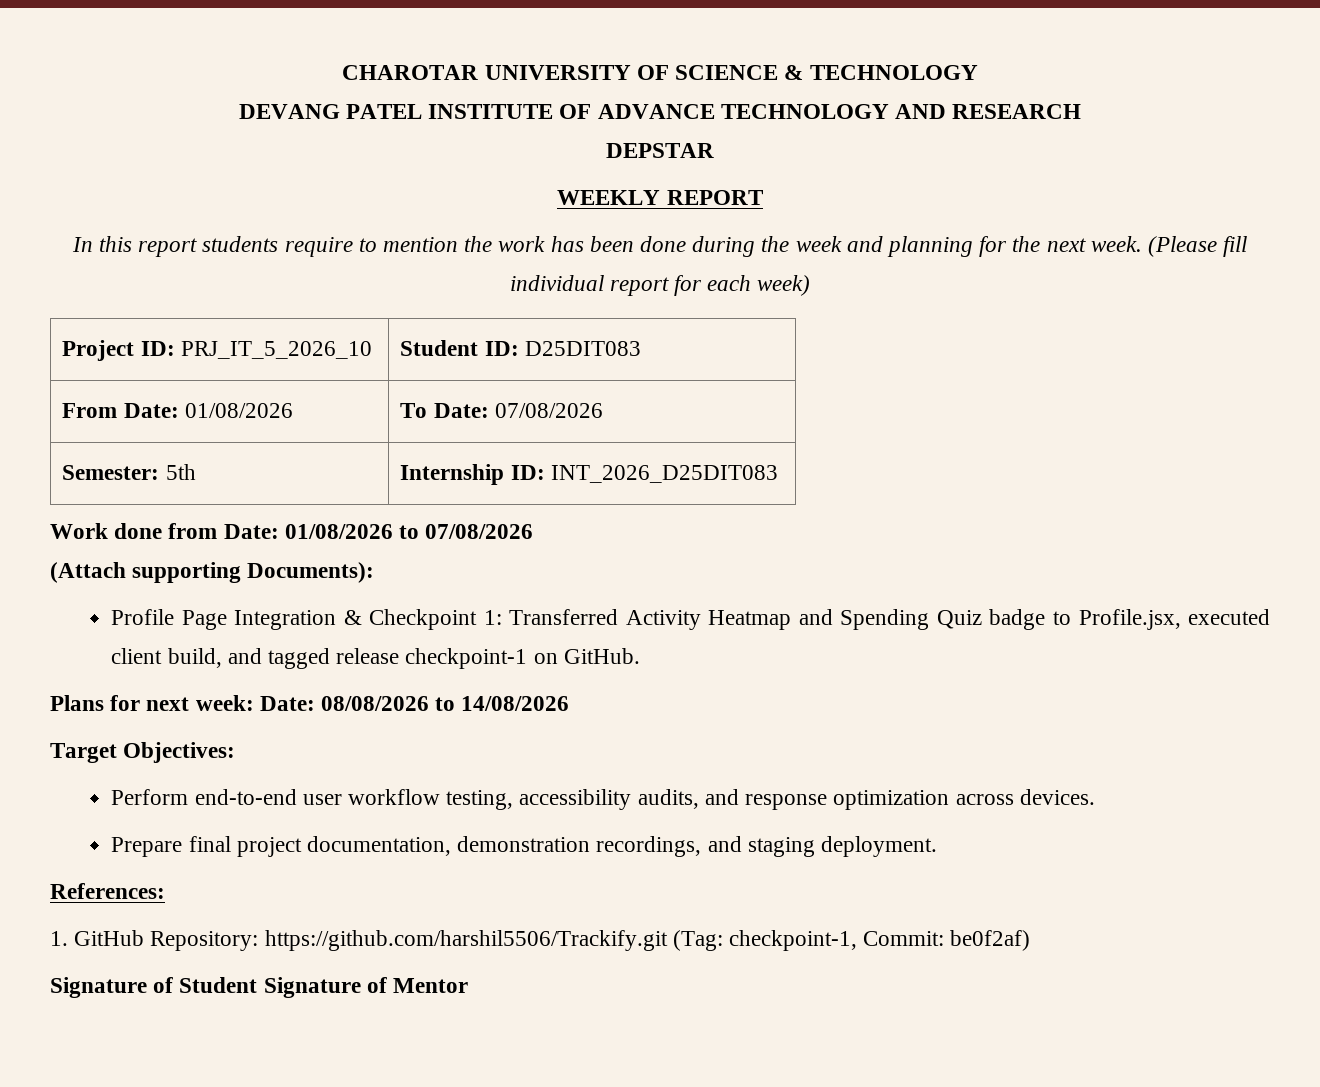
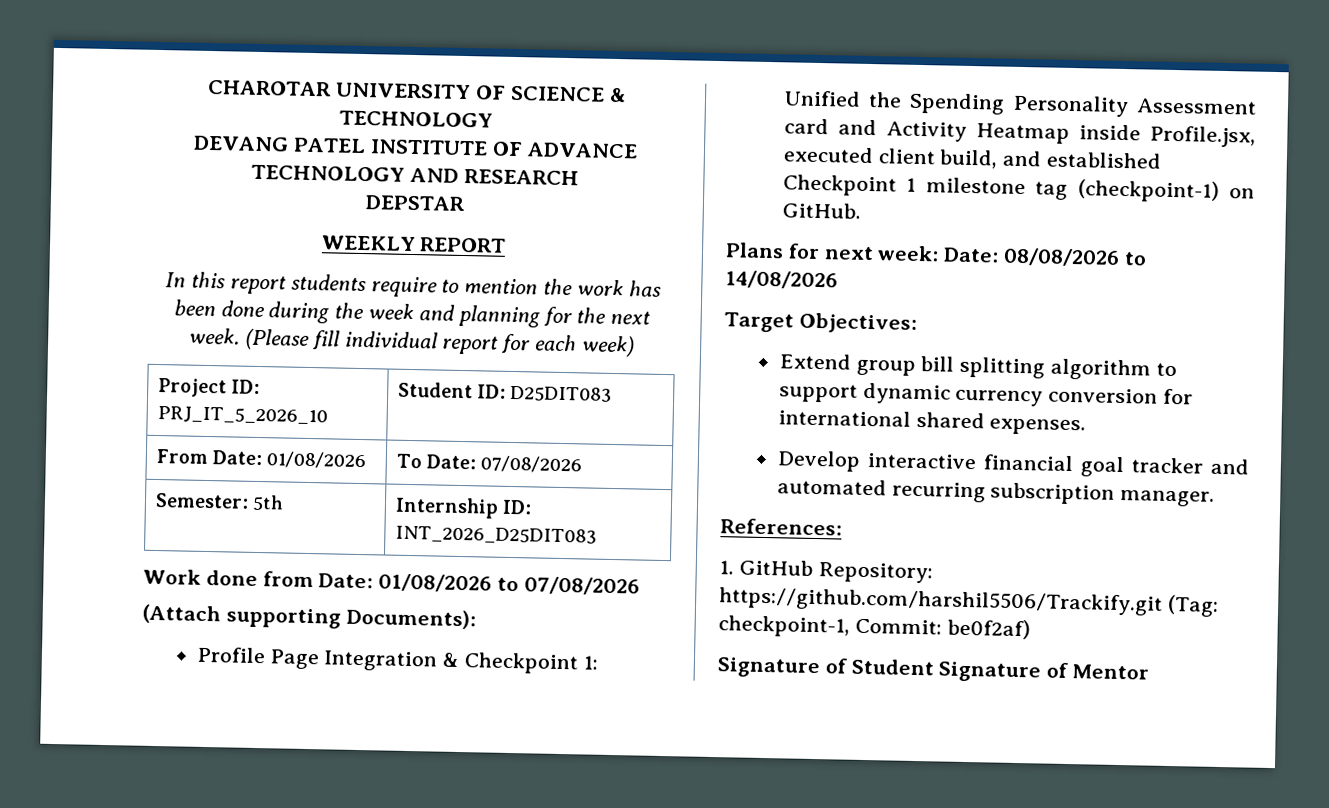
- Profile Page Integration & Checkpoint 1: Transferred Activity Heatmap and Spending Quiz badge to Profile.jsx, executed client build, and tagged release checkpoint-1 on GitHub.
+ Profile Page Integration & Checkpoint 1: Unified the Spending Personality Assessment card and Activity Heatmap inside Profile.jsx, executed client build, and established Checkpoint 1 milestone tag (checkpoint-1) on GitHub.
- Perform end-to-end user workflow testing, accessibility audits, and response optimization across devices.
- Prepare final project documentation, demonstration recordings, and staging deployment.
+ Extend group bill splitting algorithm to support dynamic currency conversion for international shared expenses.
+ Develop interactive financial goal tracker and automated recurring subscription manager.

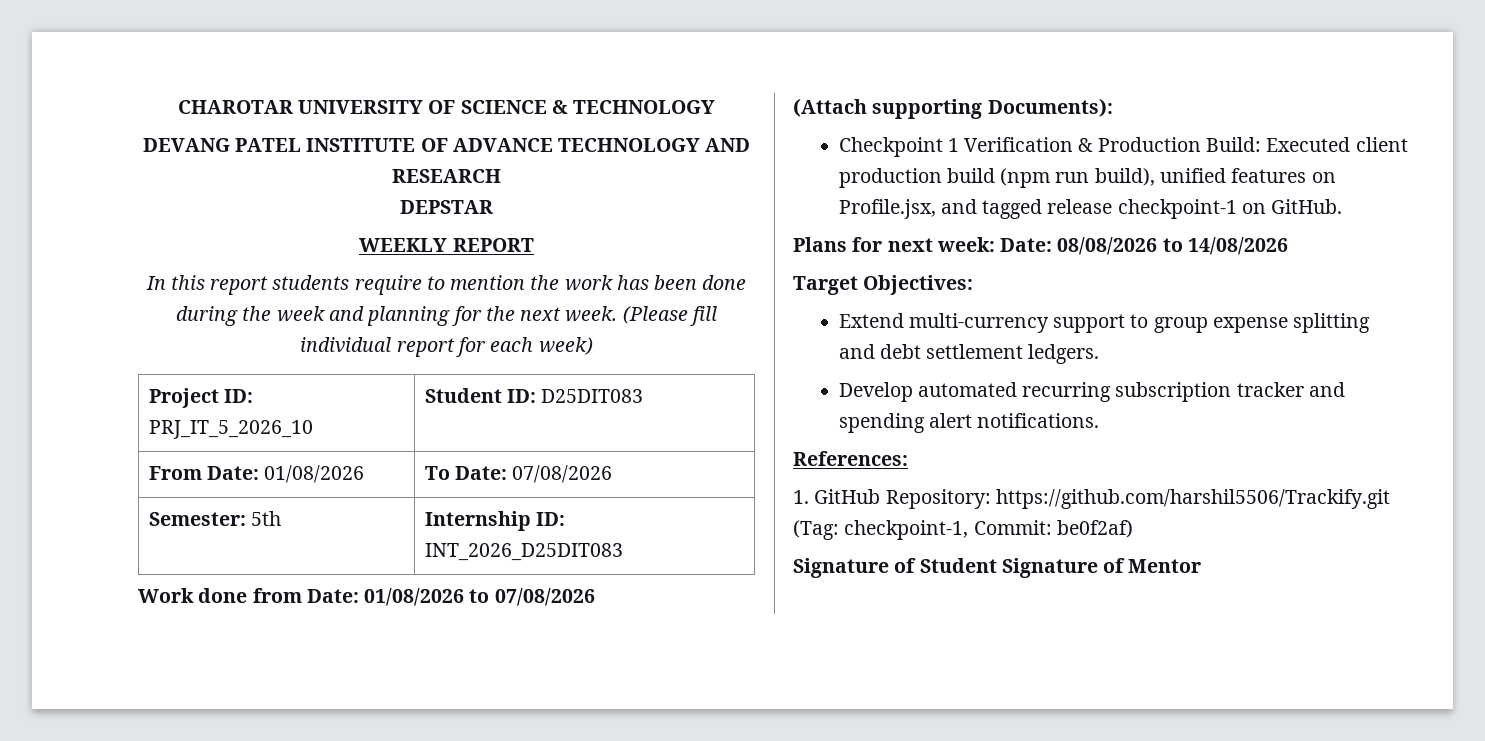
- Profile Page Integration & Checkpoint 1: Unified the Spending Personality Assessment card and Activity Heatmap inside Profile.jsx, executed client build, and established Checkpoint 1 milestone tag (checkpoint-1) on GitHub.
+ Checkpoint 1 Verification & Production Build: Executed client production build (npm run build), unified features on Profile.jsx, and tagged release checkpoint-1 on GitHub.
- Extend group bill splitting algorithm to support dynamic currency conversion for international shared expenses.
- Develop interactive financial goal tracker and automated recurring subscription manager.
+ Extend multi-currency support to group expense splitting and debt settlement ledgers.
+ Develop automated recurring subscription tracker and spending alert notifications.

